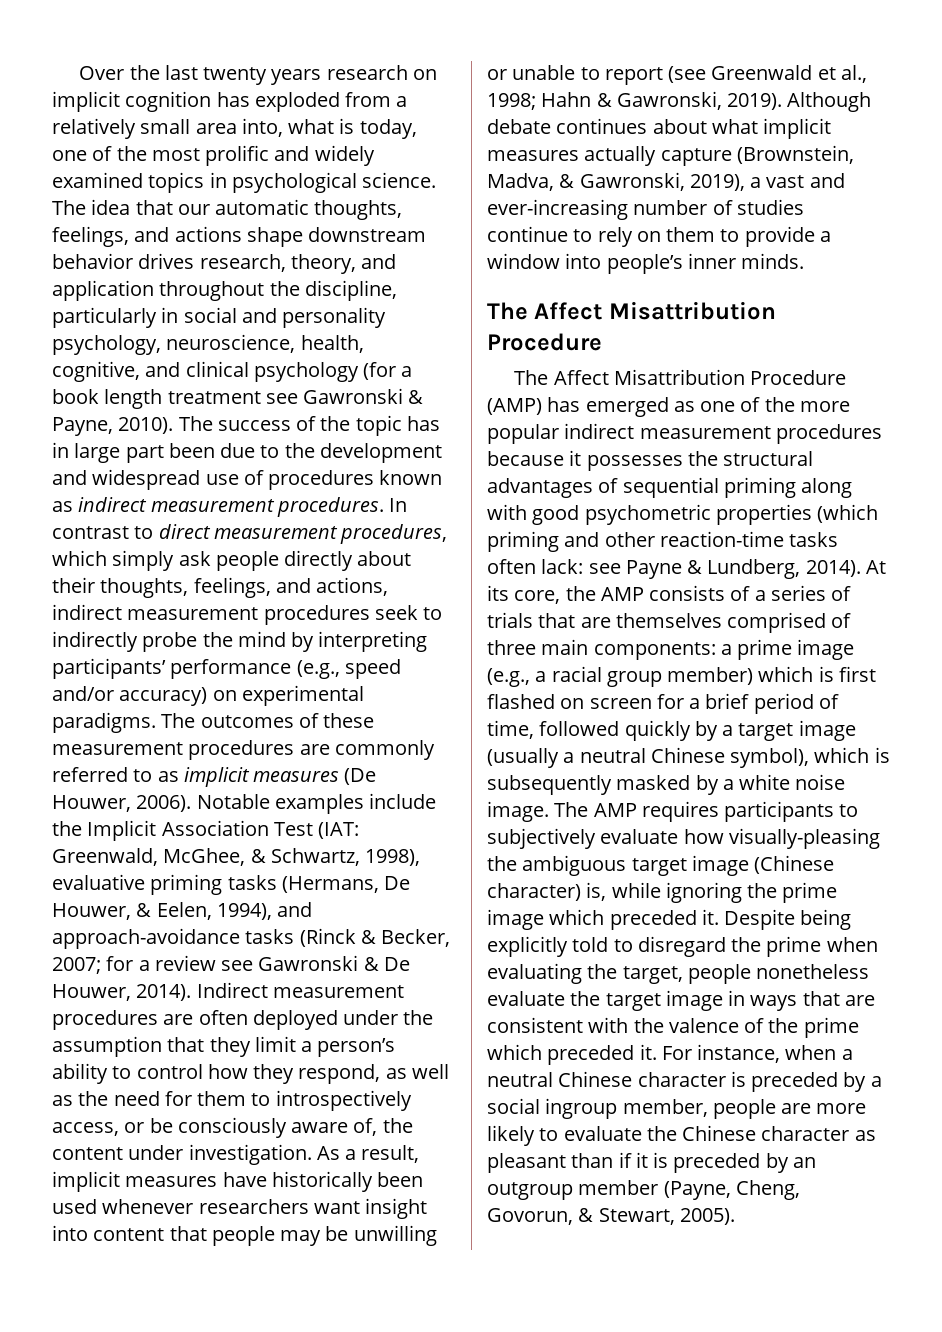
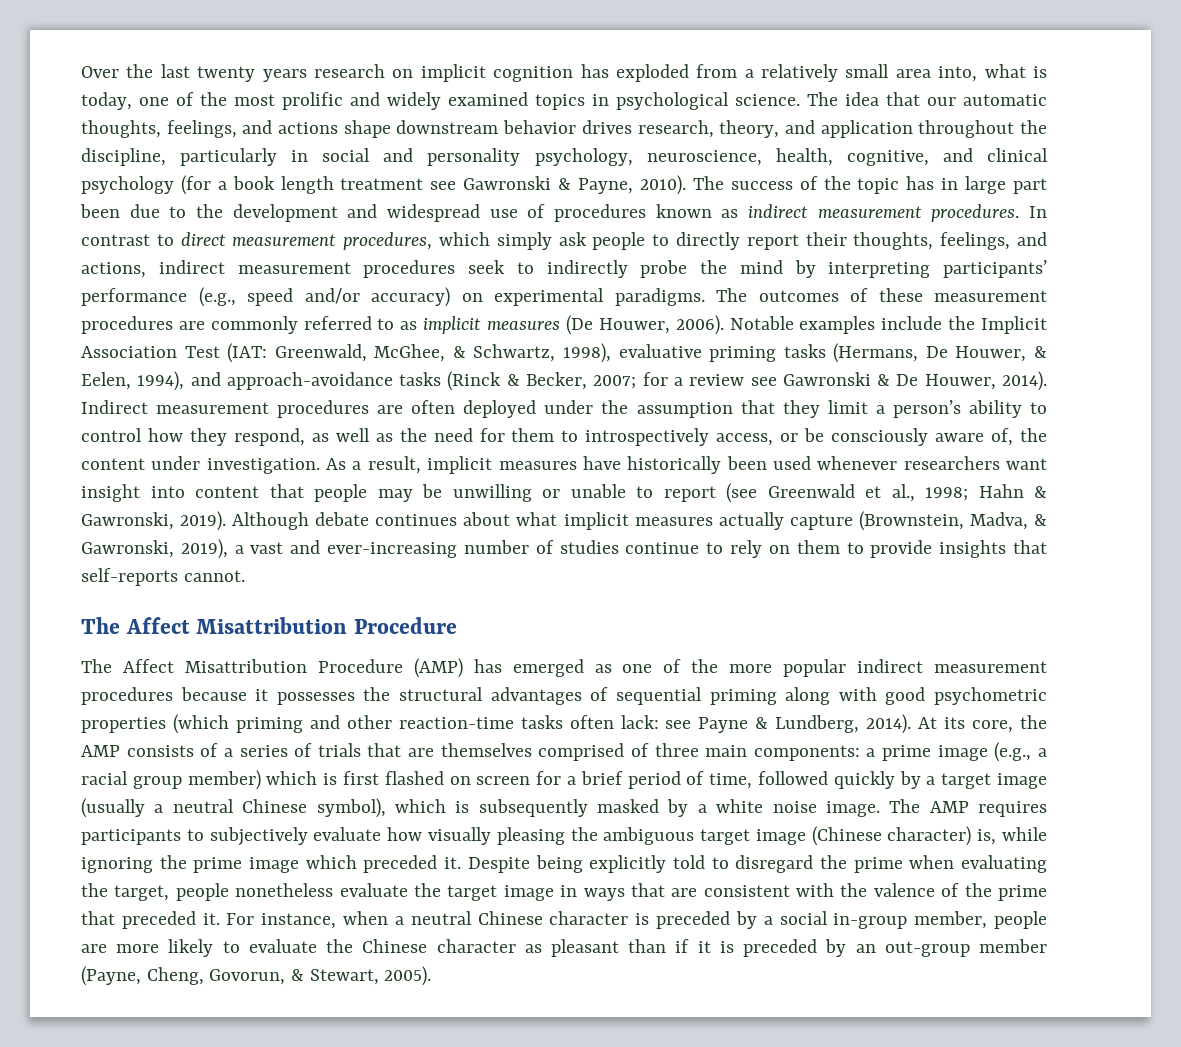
- In contrast to direct measurement procedures, which simply ask people directly about their thoughts, feelings, and actions, indirect measurement procedures seek to indirectly probe the mind by interpreting participants’ performance (e.g., speed and/or accuracy) on experimental paradigms.
+ In contrast to direct measurement procedures, which simply ask people to directly report their thoughts, feelings, and actions, indirect measurement procedures seek to indirectly probe the mind by interpreting participants’ performance (e.g., speed and/or accuracy) on experimental paradigms.
- Although debate continues about what implicit measures actually capture (Brownstein, Madva, & Gawronski, 2019), a vast and ever-increasing number of studies continue to rely on them to provide a window into people’s inner minds.
+ Although debate continues about what implicit measures actually capture (Brownstein, Madva, & Gawronski, 2019), a vast and ever-increasing number of studies continue to rely on them to provide insights that self-reports cannot.
- The AMP requires participants to subjectively evaluate how visually-pleasing the ambiguous target image (Chinese character) is, while ignoring the prime image which preceded it.
+ The AMP requires participants to subjectively evaluate how visually pleasing the ambiguous target image (Chinese character) is, while ignoring the prime image which preceded it.
- Despite being explicitly told to disregard the prime when evaluating the target, people nonetheless evaluate the target image in ways that are consistent with the valence of the prime which preceded it.
+ Despite being explicitly told to disregard the prime when evaluating the target, people nonetheless evaluate the target image in ways that are consistent with the valence of the prime that preceded it.
- For instance, when a neutral Chinese character is preceded by a social ingroup member, people are more likely to evaluate the Chinese character as pleasant than if it is preceded by an outgroup member (Payne, Cheng, Govorun, & Stewart, 2005).
+ For instance, when a neutral Chinese character is preceded by a social in-group member, people are more likely to evaluate the Chinese character as pleasant than if it is preceded by an out-group member (Payne, Cheng, Govorun, & Stewart, 2005).

